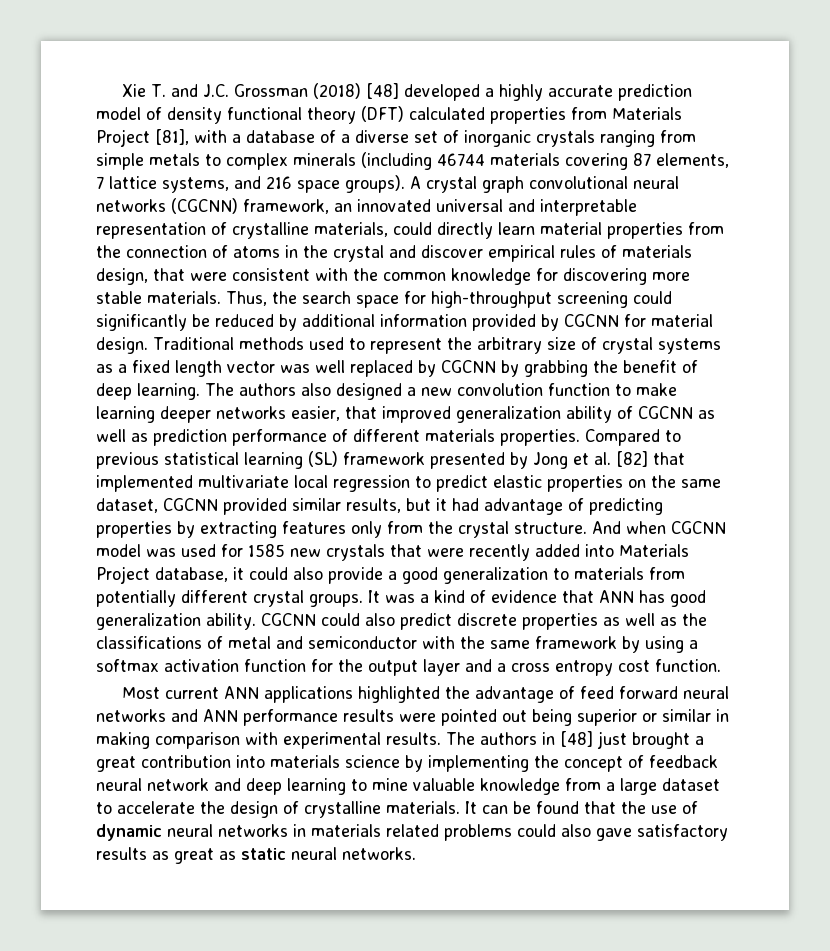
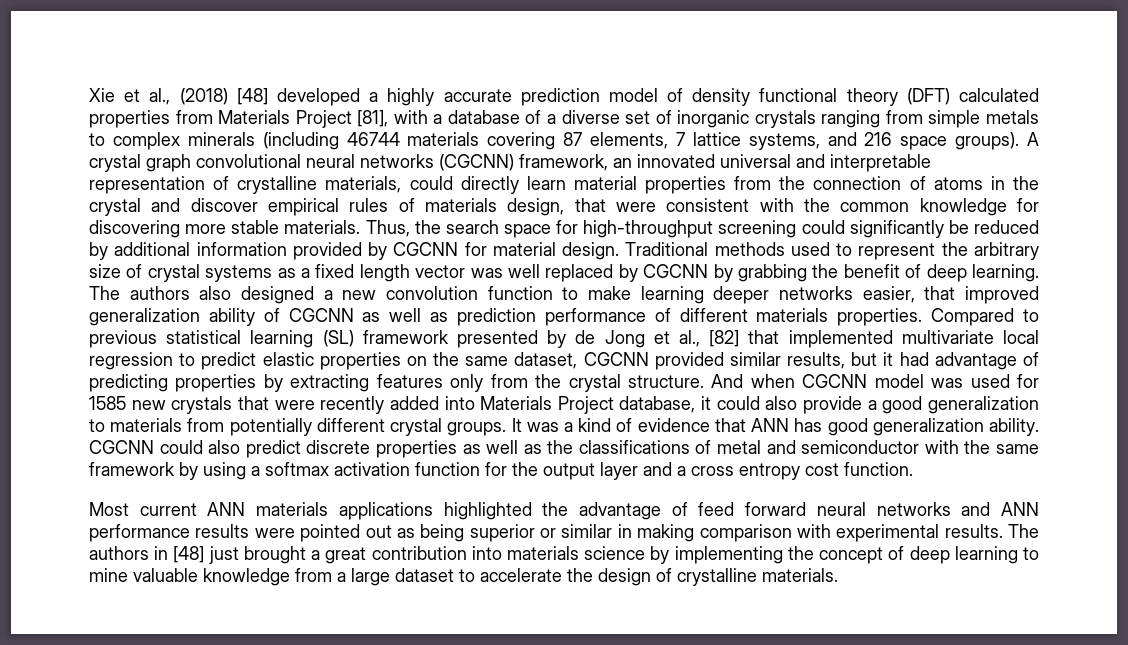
- Xie T. and J.C. Grossman (2018) [48] developed a highly accurate prediction model of density functional theory (DFT) calculated properties from Materials Project [81], with a database of a diverse set of inorganic crystals ranging from simple metals to complex minerals (including 46744 materials covering 87 elements, 7 lattice systems, and 216 space groups).
+ Xie et al., (2018) [48] developed a highly accurate prediction model of density functional theory (DFT) calculated properties from Materials Project [81], with a database of a diverse set of inorganic crystals ranging from simple metals to complex minerals (including 46744 materials covering 87 elements, 7 lattice systems, and 216 space groups).
- Compared to previous statistical learning (SL) framework presented by Jong et al. [82] that implemented multivariate local regression to predict elastic properties on the same dataset, CGCNN provided similar results, but it had advantage of predicting properties by extracting features only from the crystal structure.
+ Compared to previous statistical learning (SL) framework presented by de Jong et al., [82] that implemented multivariate local regression to predict elastic properties on the same dataset, CGCNN provided similar results, but it had advantage of predicting properties by extracting features only from the crystal structure.
- Most current ANN applications highlighted the advantage of feed forward neural networks and ANN performance results were pointed out being superior or similar in making comparison with experimental results.
+ Most current ANN materials applications highlighted the advantage of feed forward neural networks and ANN performance results were pointed out as being superior or similar in making comparison with experimental results.
- The authors in [48] just brought a great contribution into materials science by implementing the concept of feedback neural network and deep learning to mine valuable knowledge from a large dataset to accelerate the design of crystalline materials. It can be found that the use of dynamic neural networks in materials related problems could also gave satisfactory results as great as static neural networks.
+ The authors in [48] just brought a great contribution into materials science by implementing the concept of deep learning to mine valuable knowledge from a large dataset to accelerate the design of crystalline materials.

